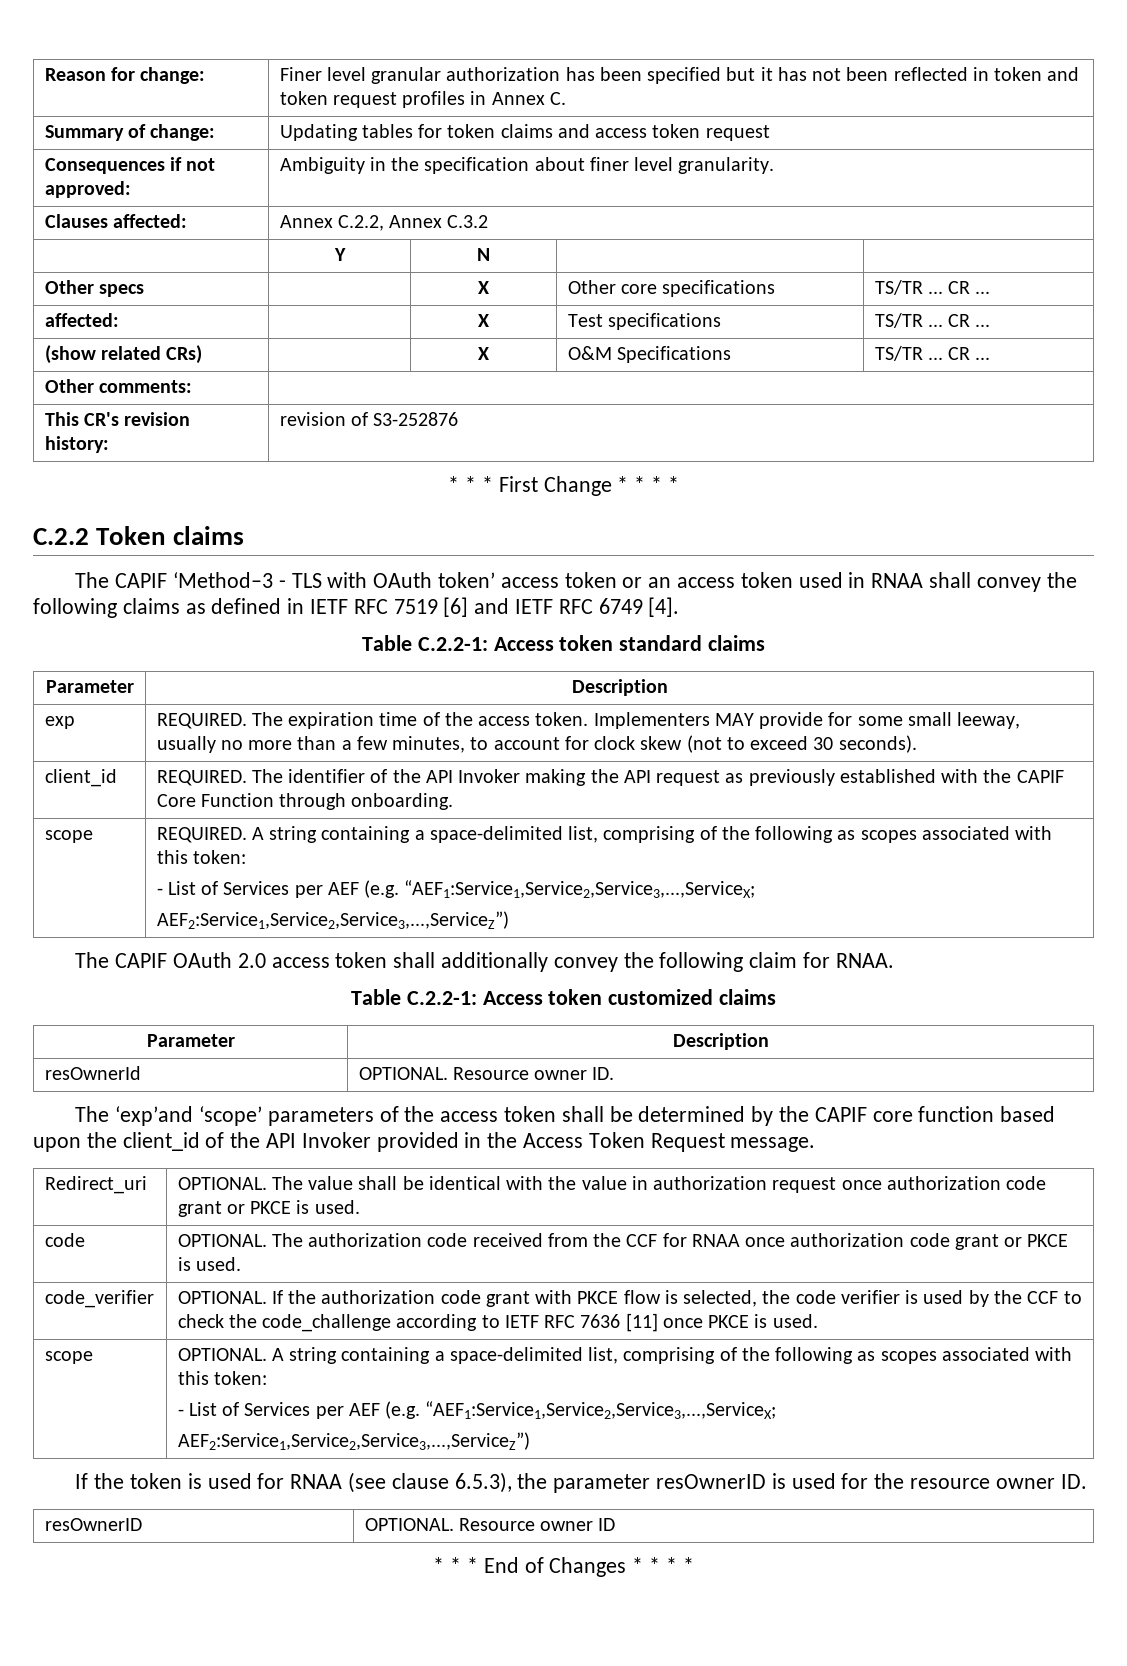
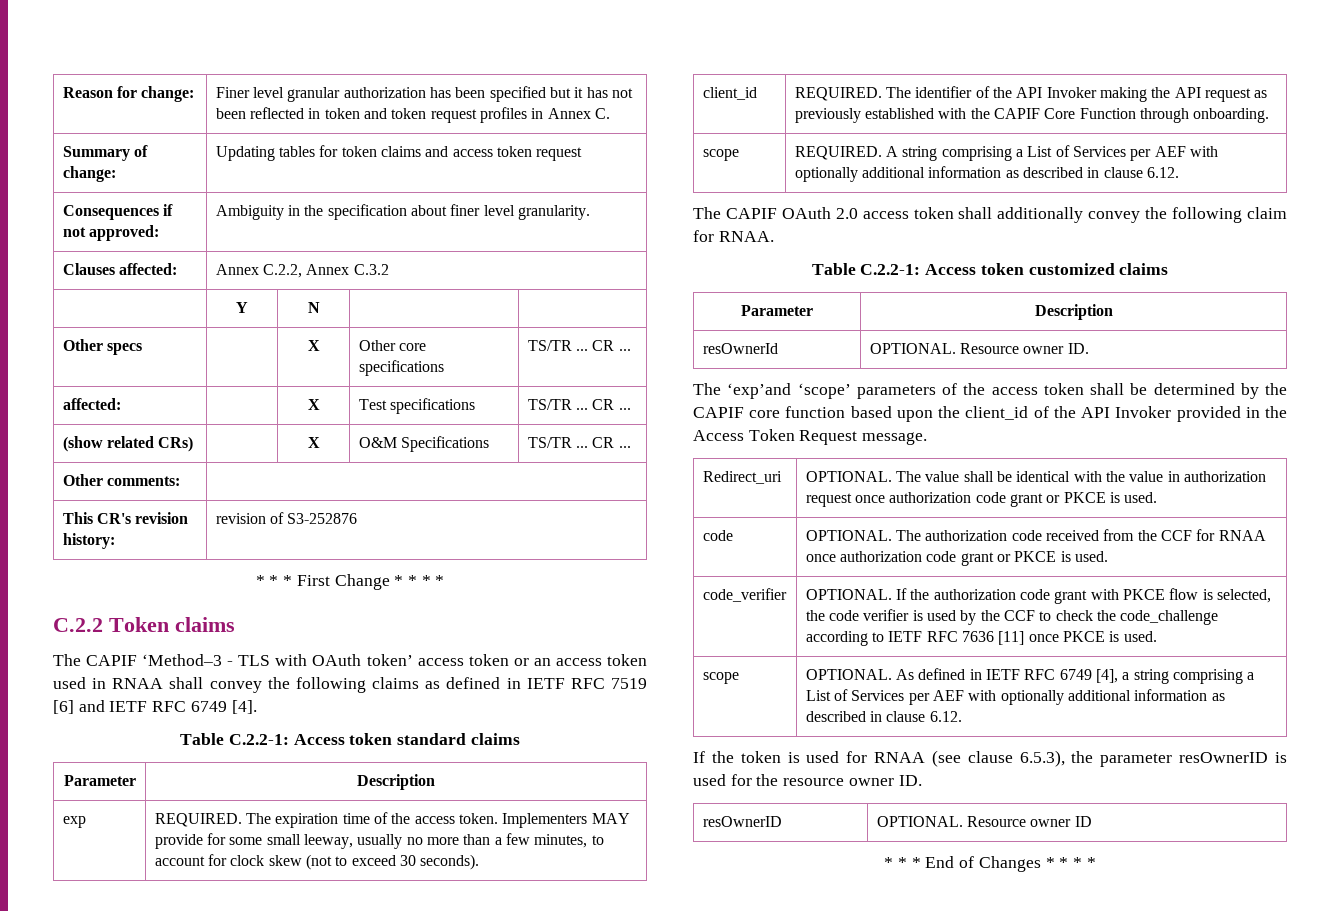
- scope | REQUIRED. A string containing a space-delimited list, comprising of the following as scopes associated with this token:
- - List of Services per AEF (e.g. “AEF1:Service1,Service2,Service3,...,ServiceX;
- AEF2:Service1,Service2,Service3,...,ServiceZ”)
+ scope | REQUIRED. A string comprising a List of Services per AEF with optionally additional information as described in clause 6.12.
- scope | OPTIONAL. A string containing a space-delimited list, comprising of the following as scopes associated with this token:
- - List of Services per AEF (e.g. “AEF1:Service1,Service2,Service3,...,ServiceX;
- AEF2:Service1,Service2,Service3,...,ServiceZ”)
+ scope | OPTIONAL. As defined in IETF RFC 6749 [4], a string comprising a List of Services per AEF with optionally additional information as described in clause 6.12.

